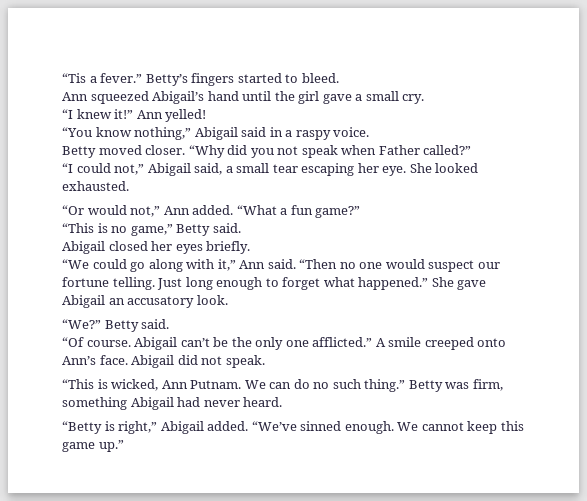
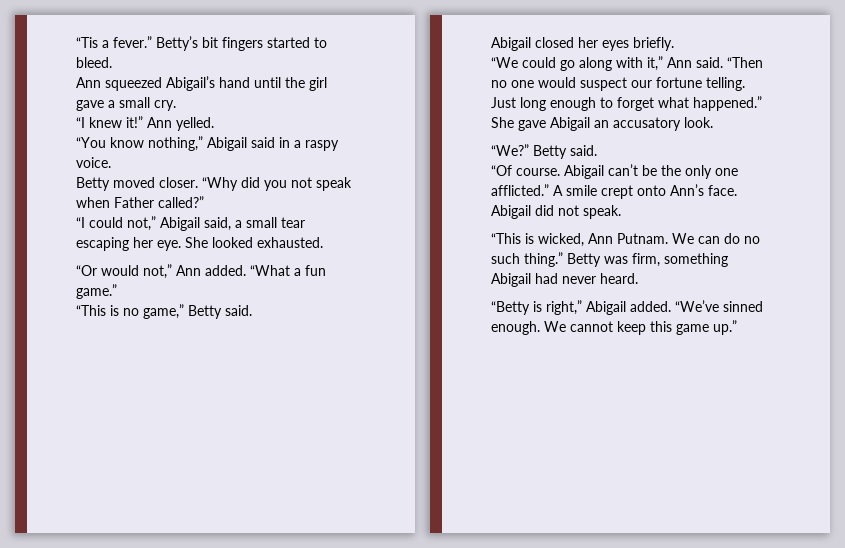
- Betty’s fingers started to bleed.
+ Betty’s bit fingers started to bleed.
- Ann yelled!
+ Ann yelled.
- “What a fun game?”
+ “What a fun game.”
- A smile creeped onto Ann’s face.
+ A smile crept onto Ann’s face.

